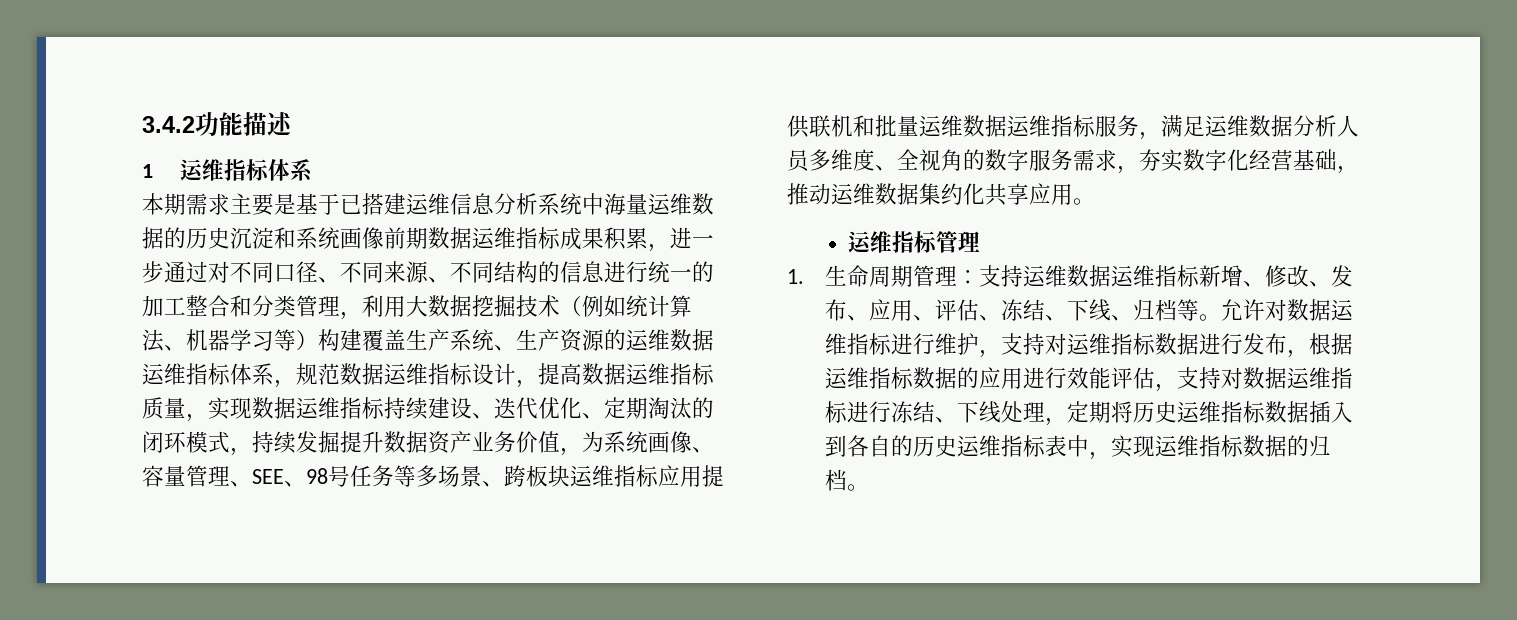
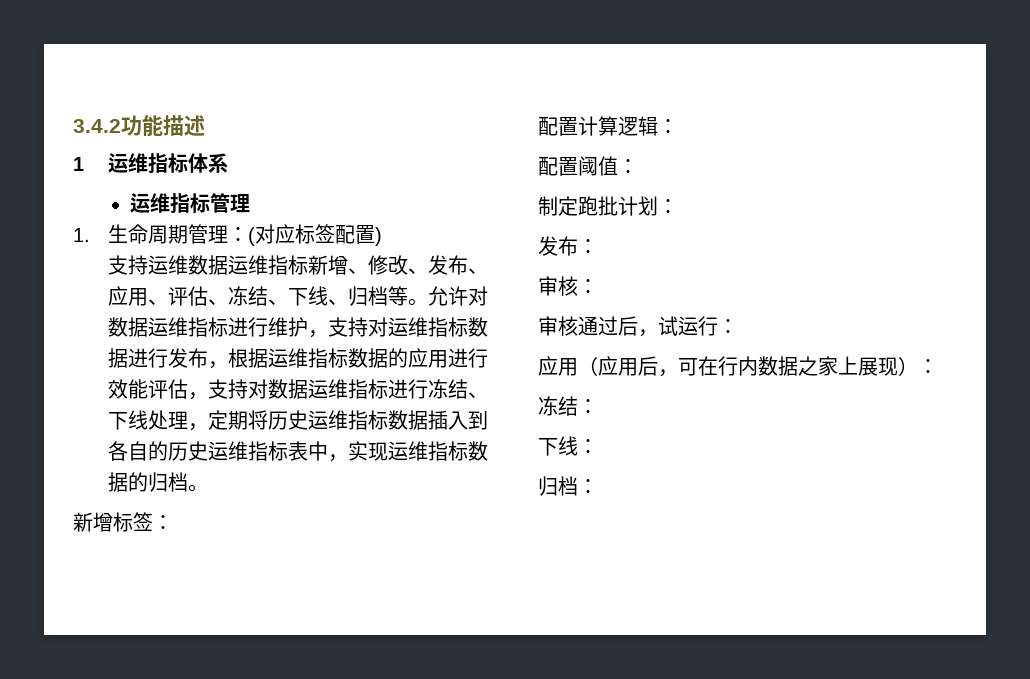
- 本期需求主要是基于已搭建运维信息分析系统中海量运维数据的历史沉淀和系统画像前期数据运维指标成果积累，进一步通过对不同口径、不同来源、不同结构的信息进行统一的加工整合和分类管理，利用大数据挖掘技术（例如统计算法、机器学习等）构建覆盖生产系统、生产资源的运维数据运维指标体系，规范数据运维指标设计，提高数据运维指标质量，实现数据运维指标持续建设、迭代优化、定期淘汰的闭环模式，持续发掘提升数据资产业务价值，为系统画像、容量管理、SEE、98号任务等多场景、跨板块运维指标应用提供联机和批量运维数据运维指标服务，满足运维数据分析人员多维度、全视角的数字服务需求，夯实数字化经营基础，推动运维数据集约化共享应用。
- 1.生命周期管理：支持运维数据运维指标新增、修改、发布、应用、评估、冻结、下线、归档等。
+ 1.生命周期管理：(对应标签配置)
+ 支持运维数据运维指标新增、修改、发布、应用、评估、冻结、下线、归档等。
+ 新增标签：
+ 配置计算逻辑：
+ 配置阈值：
+ 制定跑批计划：
+ 发布：
+ 审核：
+ 审核通过后，试运行：
+ 应用（应用后，可在行内数据之家上展现）：
+ 冻结：
+ 下线：
+ 归档：

